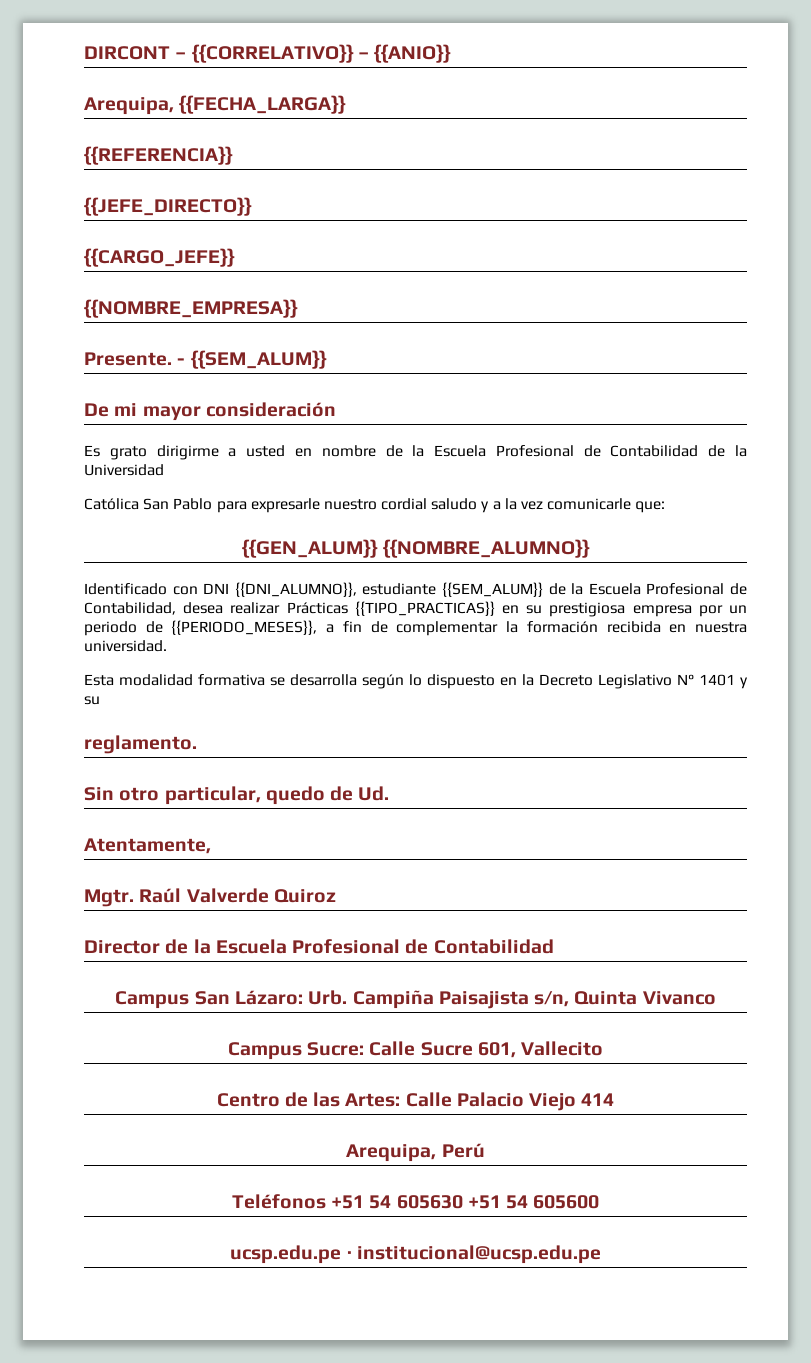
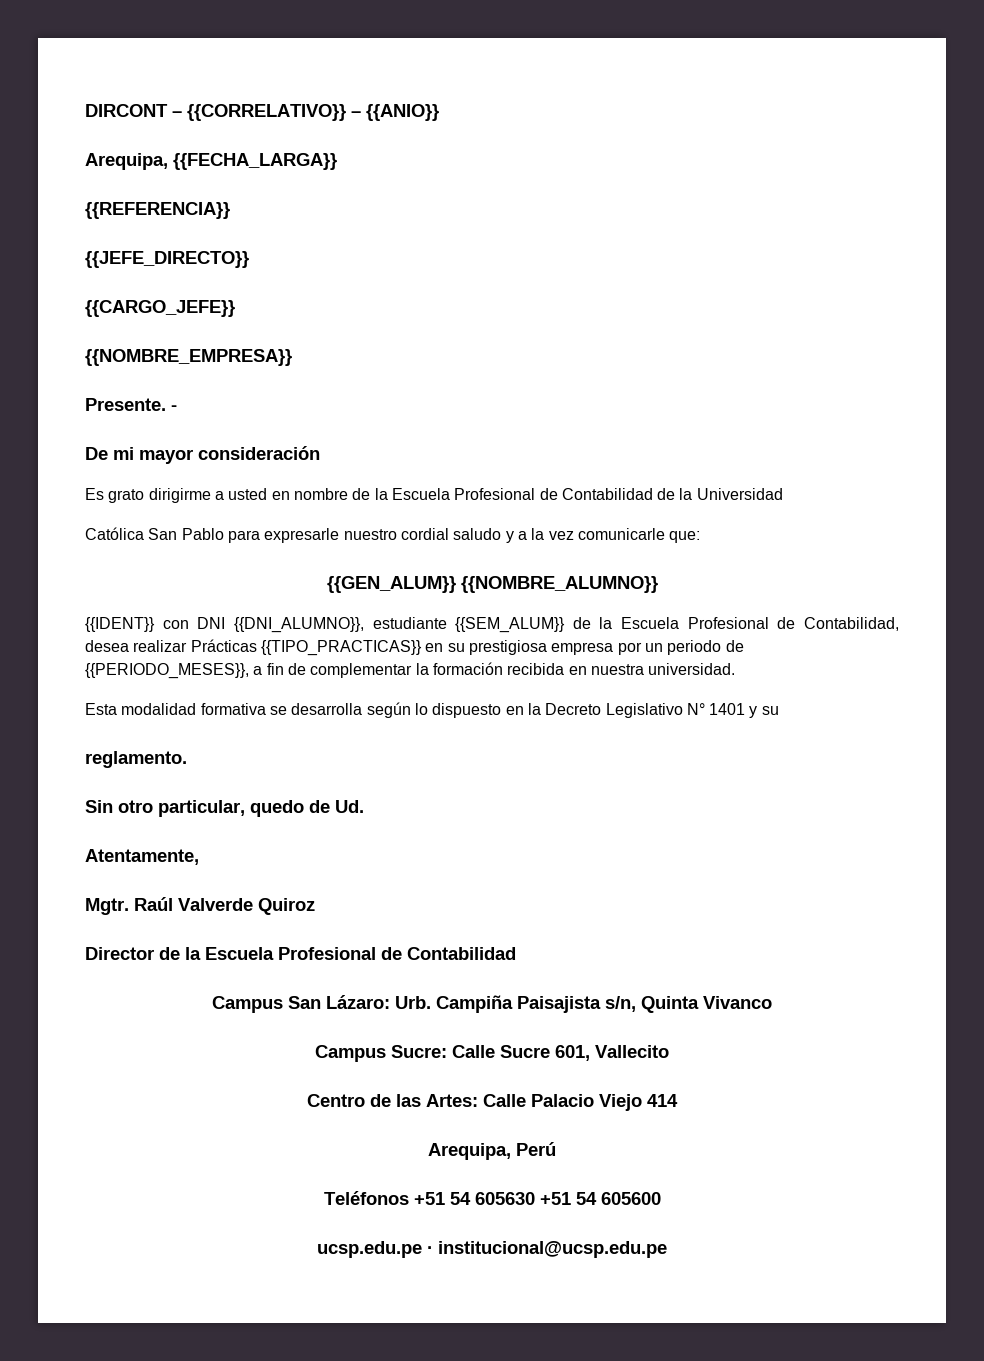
- Presente. - {{SEM_ALUM}}
+ Presente. -
- Identificado con DNI {{DNI_ALUMNO}}, estudiante {{SEM_ALUM}} de la Escuela Profesional de Contabilidad, desea realizar Prácticas {{TIPO_PRACTICAS}} en su prestigiosa empresa por un periodo de {{PERIODO_MESES}}, a fin de complementar la formación recibida en nuestra universidad.
+ {{IDENT}} con DNI {{DNI_ALUMNO}}, estudiante {{SEM_ALUM}} de la Escuela Profesional de Contabilidad, desea realizar Prácticas {{TIPO_PRACTICAS}} en su prestigiosa empresa por un periodo de {{PERIODO_MESES}}, a fin de complementar la formación recibida en nuestra universidad.

